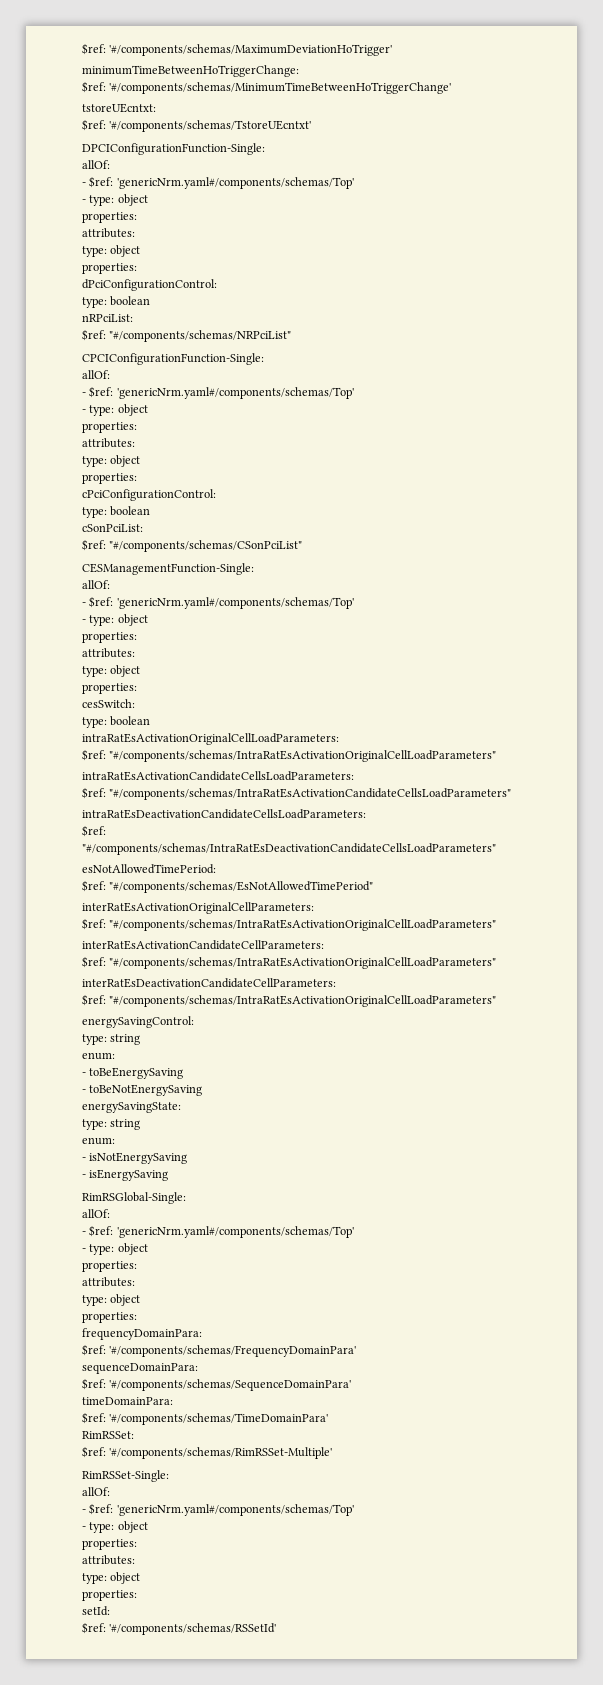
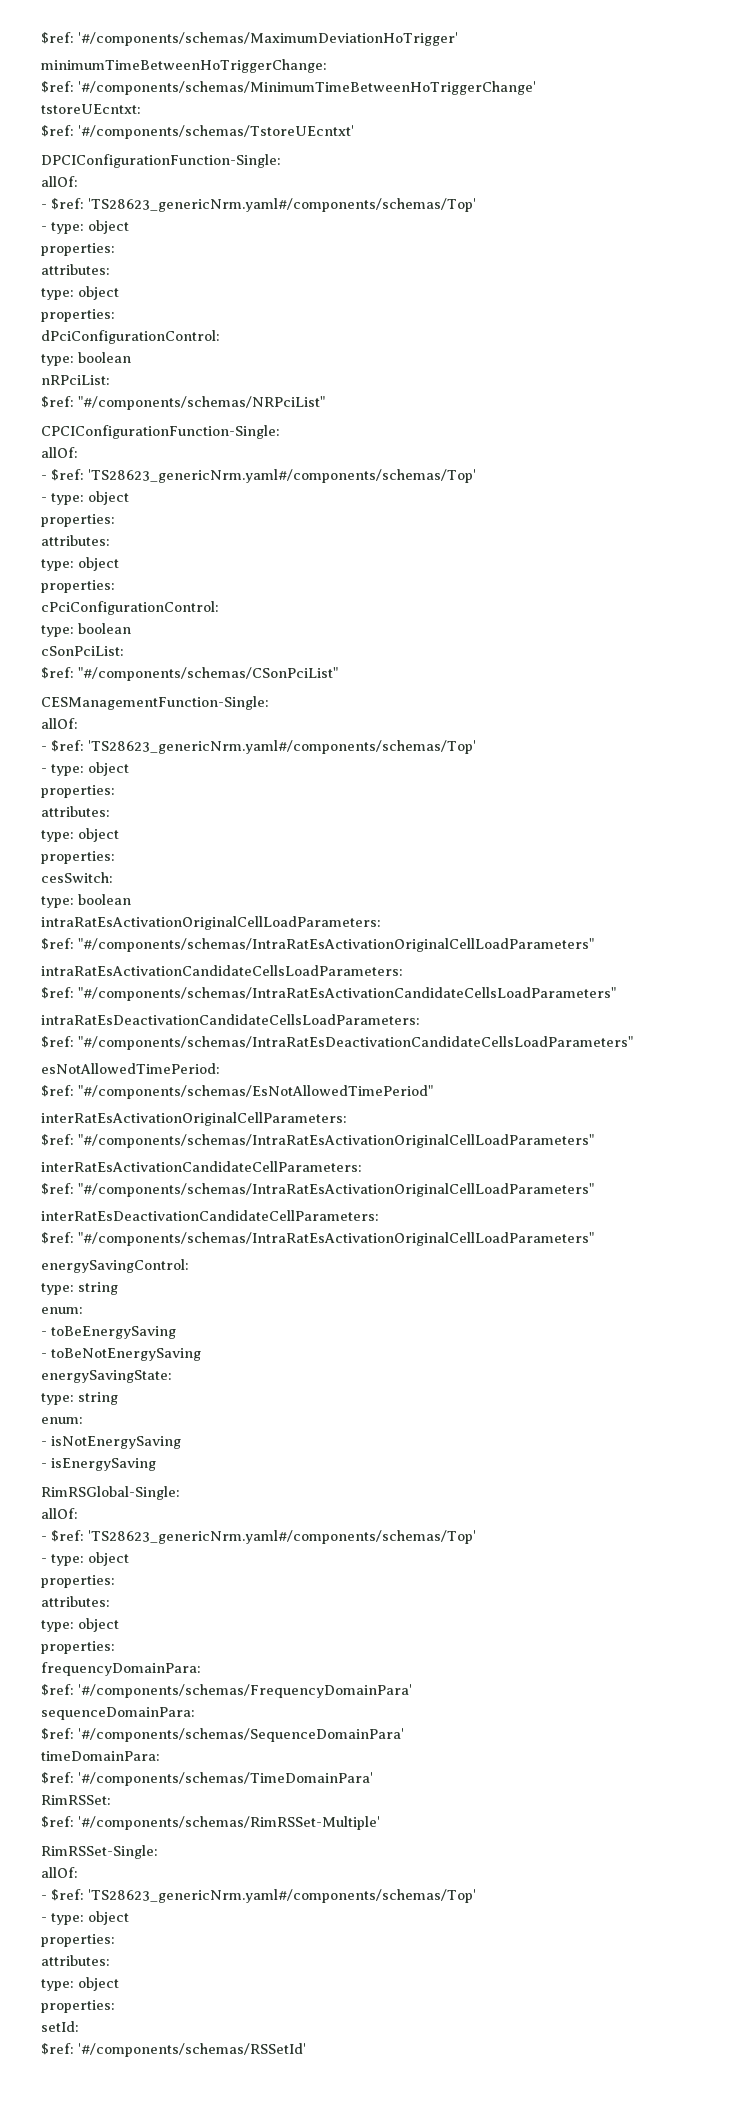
  DPCIConfigurationFunction-Single:
  allOf:
- - $ref: 'genericNrm.yaml#/components/schemas/Top'
+ - $ref: 'TS28623_genericNrm.yaml#/components/schemas/Top'
  CPCIConfigurationFunction-Single:
  allOf:
- - $ref: 'genericNrm.yaml#/components/schemas/Top'
+ - $ref: 'TS28623_genericNrm.yaml#/components/schemas/Top'
  CESManagementFunction-Single:
  allOf:
- - $ref: 'genericNrm.yaml#/components/schemas/Top'
+ - $ref: 'TS28623_genericNrm.yaml#/components/schemas/Top'
  RimRSGlobal-Single:
  allOf:
- - $ref: 'genericNrm.yaml#/components/schemas/Top'
+ - $ref: 'TS28623_genericNrm.yaml#/components/schemas/Top'
  RimRSSet-Single:
  allOf:
- - $ref: 'genericNrm.yaml#/components/schemas/Top'
+ - $ref: 'TS28623_genericNrm.yaml#/components/schemas/Top'

